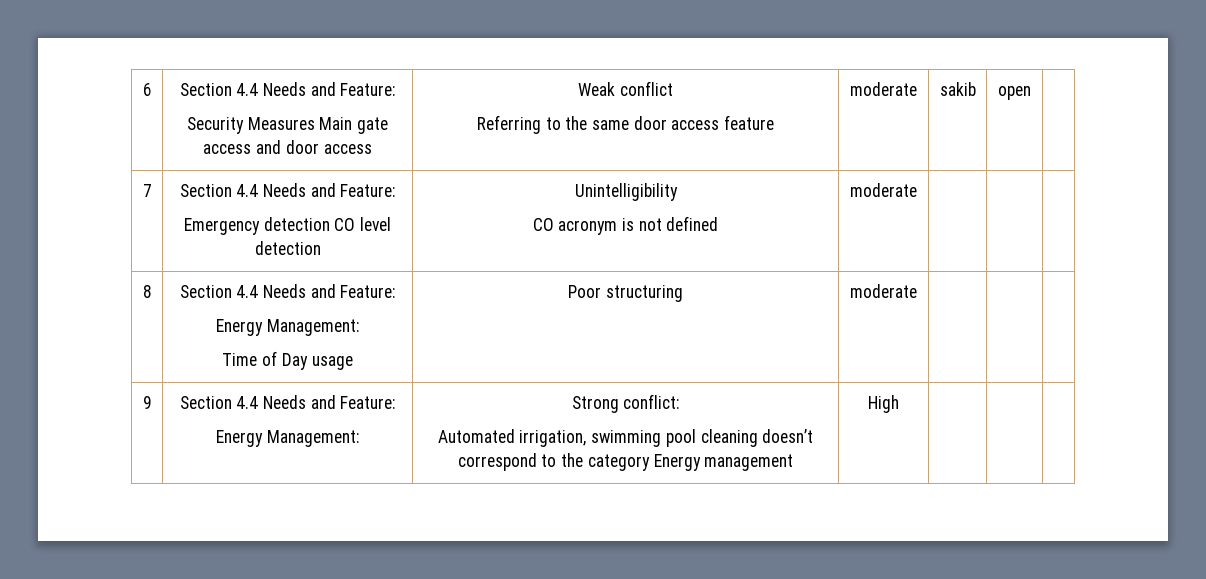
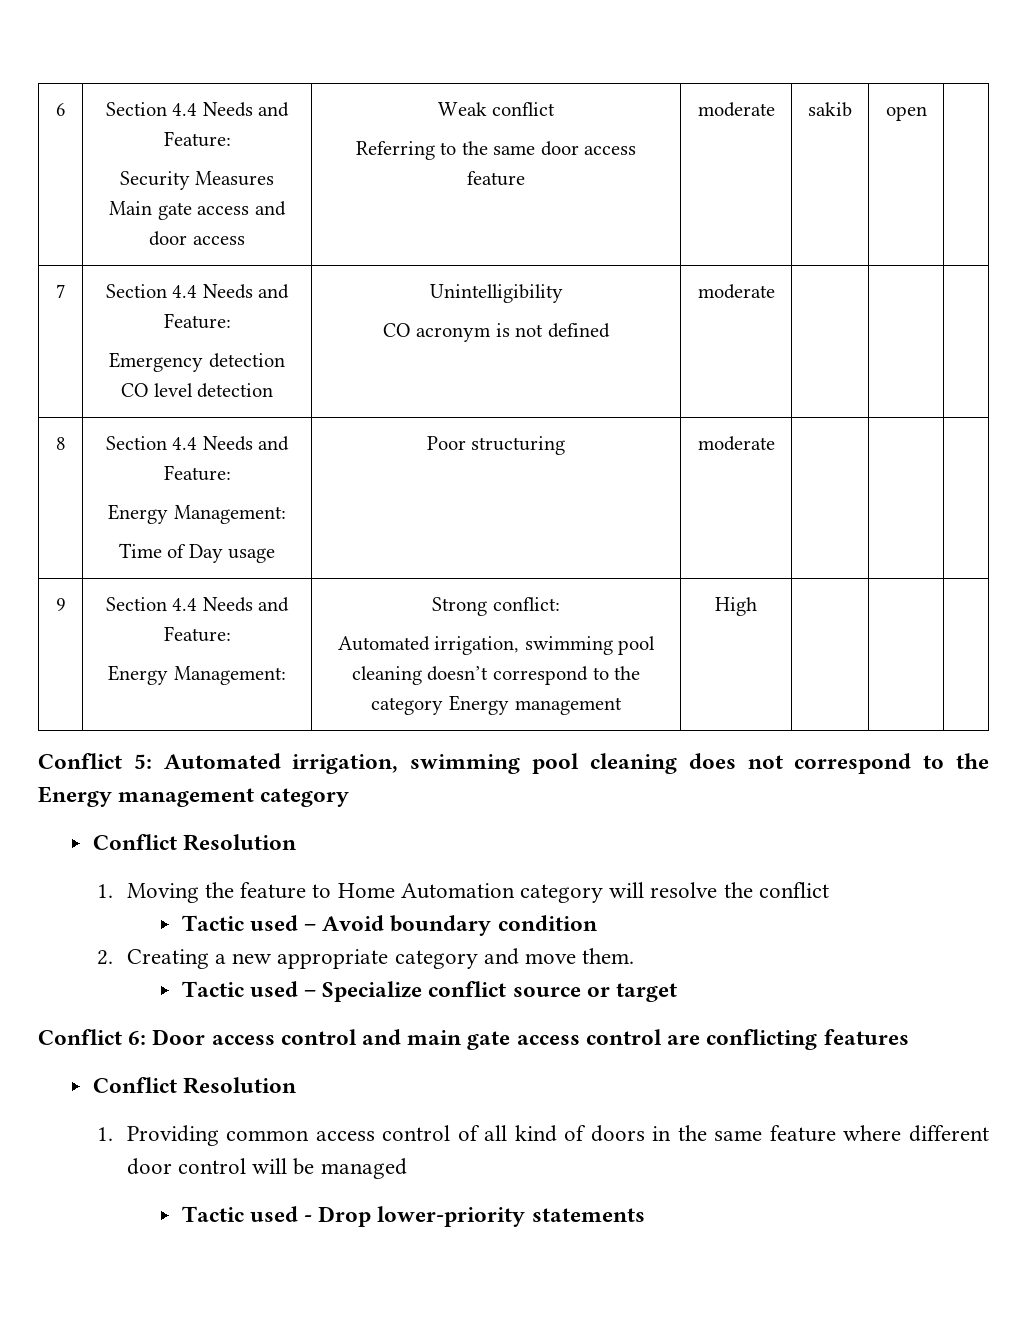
+ Conflict 5: Automated irrigation, swimming pool cleaning does not correspond to the Energy management category
+ Conflict Resolution
+ 1. Moving the feature to Home Automation category will resolve the conflict
+ Tactic used – Avoid boundary condition
+ 2. Creating a new appropriate category and move them.
+ Tactic used – Specialize conflict source or target
+ Conflict 6: Door access control and main gate access control are conflicting features
+ Conflict Resolution
+ 1. Providing common access control of all kind of doors in the same feature where different door control will be managed
+ Tactic used - Drop lower-priority statements

